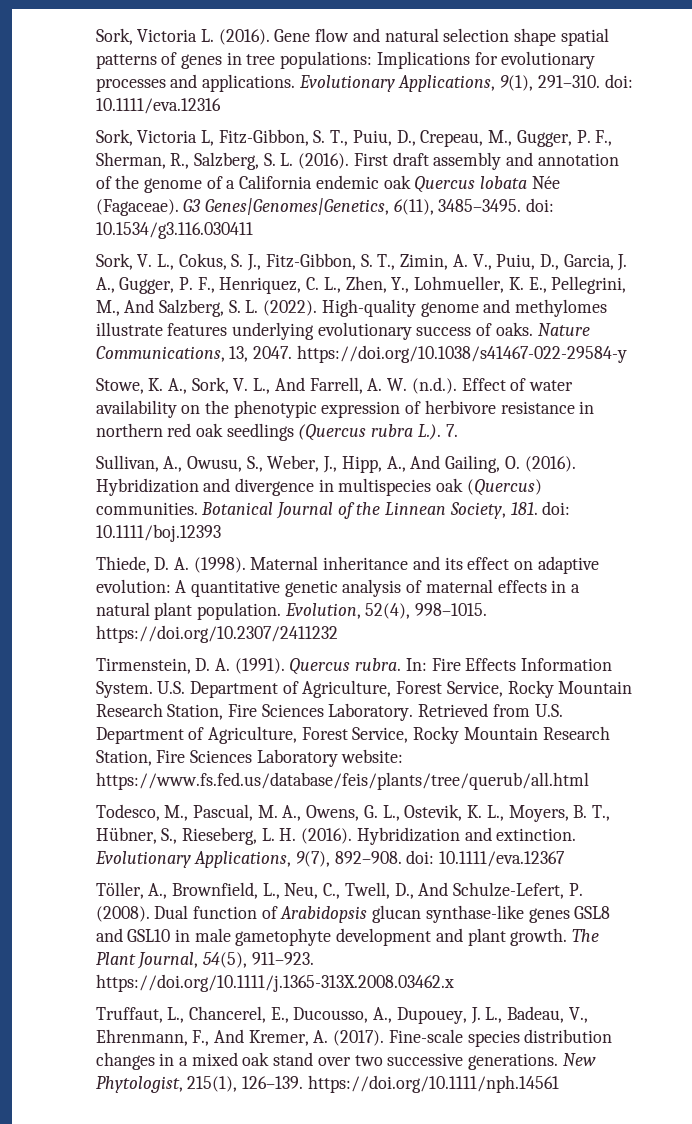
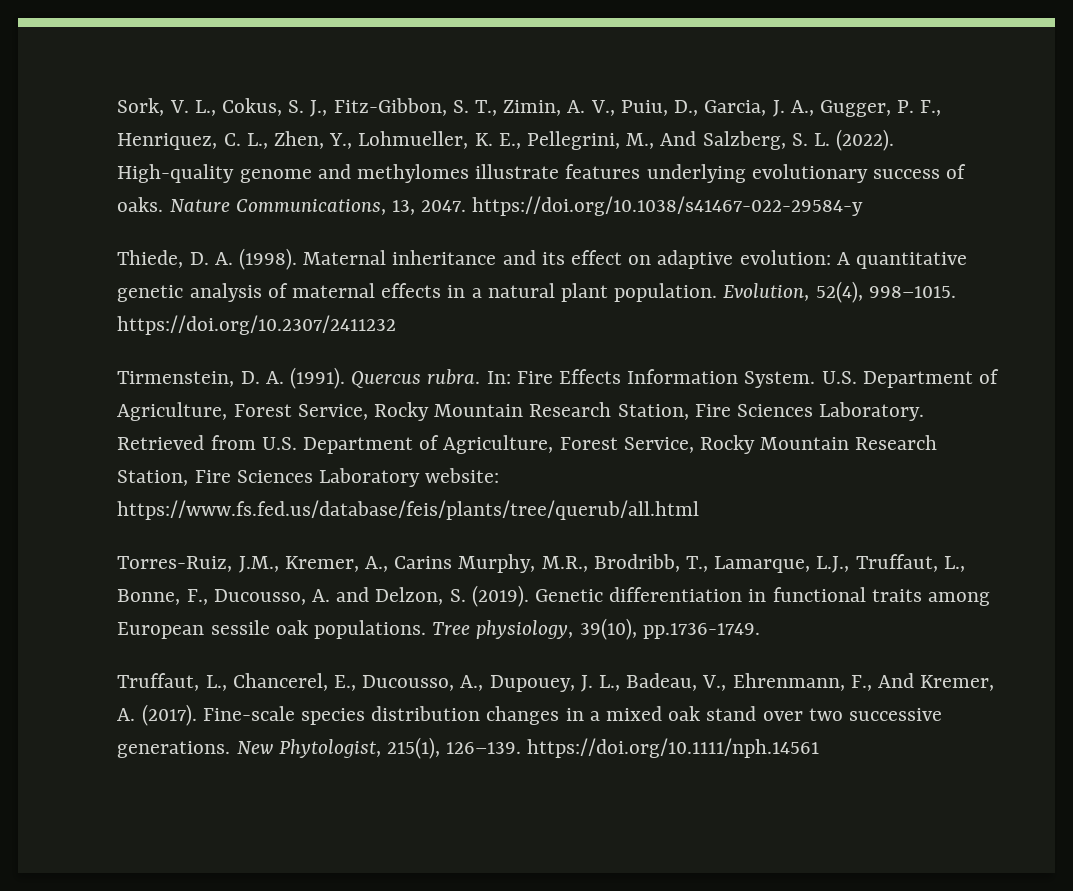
- Sork, Victoria L. (2016). Gene flow and natural selection shape spatial patterns of genes in tree populations: Implications for evolutionary processes and applications. Evolutionary Applications, 9(1), 291–310. doi: 10.1111/eva.12316
- Sork, Victoria L, Fitz-Gibbon, S. T., Puiu, D., Crepeau, M., Gugger, P. F., Sherman, R., Salzberg, S. L. (2016). First draft assembly and annotation of the genome of a California endemic oak Quercus lobata Née (Fagaceae). G3 Genes|Genomes|Genetics, 6(11), 3485–3495. doi: 10.1534/g3.116.030411
- Stowe, K. A., Sork, V. L., And Farrell, A. W. (n.d.). Effect of water availability on the phenotypic expression of herbivore resistance in northern red oak seedlings (Quercus rubra L.). 7.
- Sullivan, A., Owusu, S., Weber, J., Hipp, A., And Gailing, O. (2016). Hybridization and divergence in multispecies oak (Quercus) communities. Botanical Journal of the Linnean Society, 181. doi: 10.1111/boj.12393
- Todesco, M., Pascual, M. A., Owens, G. L., Ostevik, K. L., Moyers, B. T., Hübner, S., Rieseberg, L. H. (2016). Hybridization and extinction. Evolutionary Applications, 9(7), 892–908. doi: 10.1111/eva.12367
- Töller, A., Brownfield, L., Neu, C., Twell, D., And Schulze-Lefert, P. (2008). Dual function of Arabidopsis glucan synthase-like genes GSL8 and GSL10 in male gametophyte development and plant growth. The Plant Journal, 54(5), 911–923. https://doi.org/10.1111/j.1365-313X.2008.03462.x
+ Torres-Ruiz, J.M., Kremer, A., Carins Murphy, M.R., Brodribb, T., Lamarque, L.J., Truffaut, L., Bonne, F., Ducousso, A. and Delzon, S. (2019). Genetic differentiation in functional traits among European sessile oak populations. Tree physiology, 39(10), pp.1736-1749.

